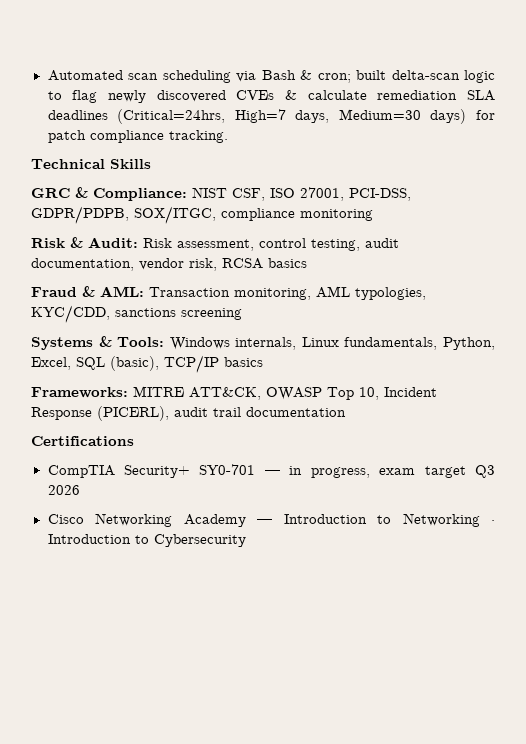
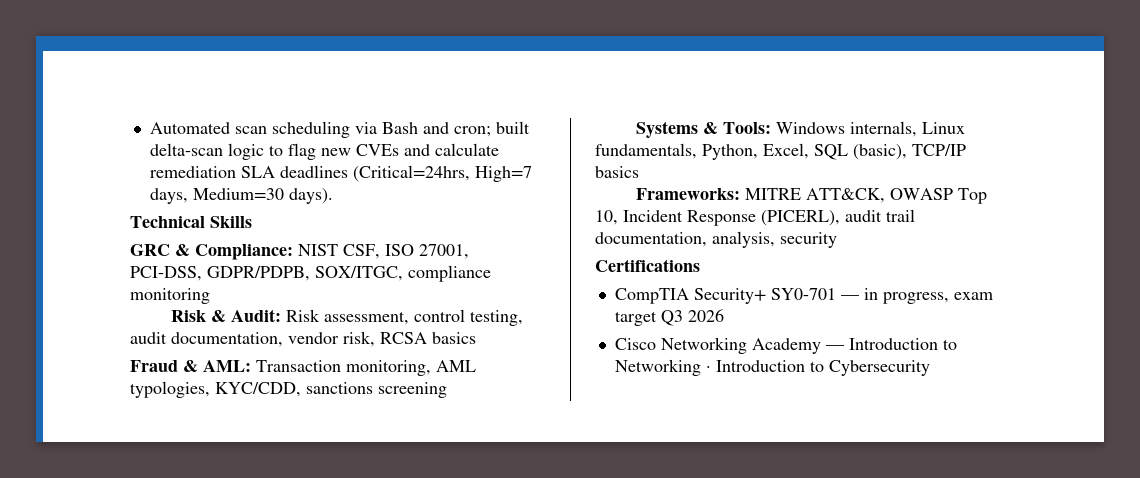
- Automated scan scheduling via Bash & cron; built delta-scan logic to flag newly discovered CVEs & calculate remediation SLA deadlines (Critical=24hrs, High=7 days, Medium=30 days) for patch compliance tracking.
+ Automated scan scheduling via Bash and cron; built delta-scan logic to flag new CVEs and calculate remediation SLA deadlines (Critical=24hrs, High=7 days, Medium=30 days).
- Frameworks: MITRE ATT&CK, OWASP Top 10, Incident Response (PICERL), audit trail documentation
+ Frameworks: MITRE ATT&CK, OWASP Top 10, Incident Response (PICERL), audit trail documentation, analysis, security

